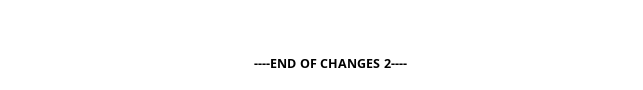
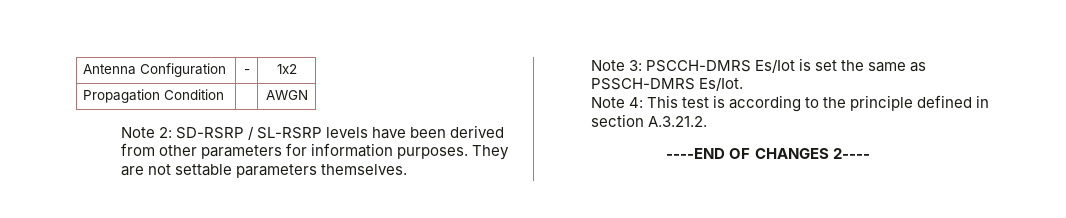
+ Antenna Configuration | - | 1x2
+ Propagation Condition | | AWGN
+ Note 2: SD-RSRP / SL-RSRP levels have been derived from other parameters for information purposes. They are not settable parameters themselves.
+ Note 3: PSCCH-DMRS Es/Iot is set the same as PSSCH-DMRS Es/Iot.
+ Note 4: This test is according to the principle defined in section A.3.21.2.

